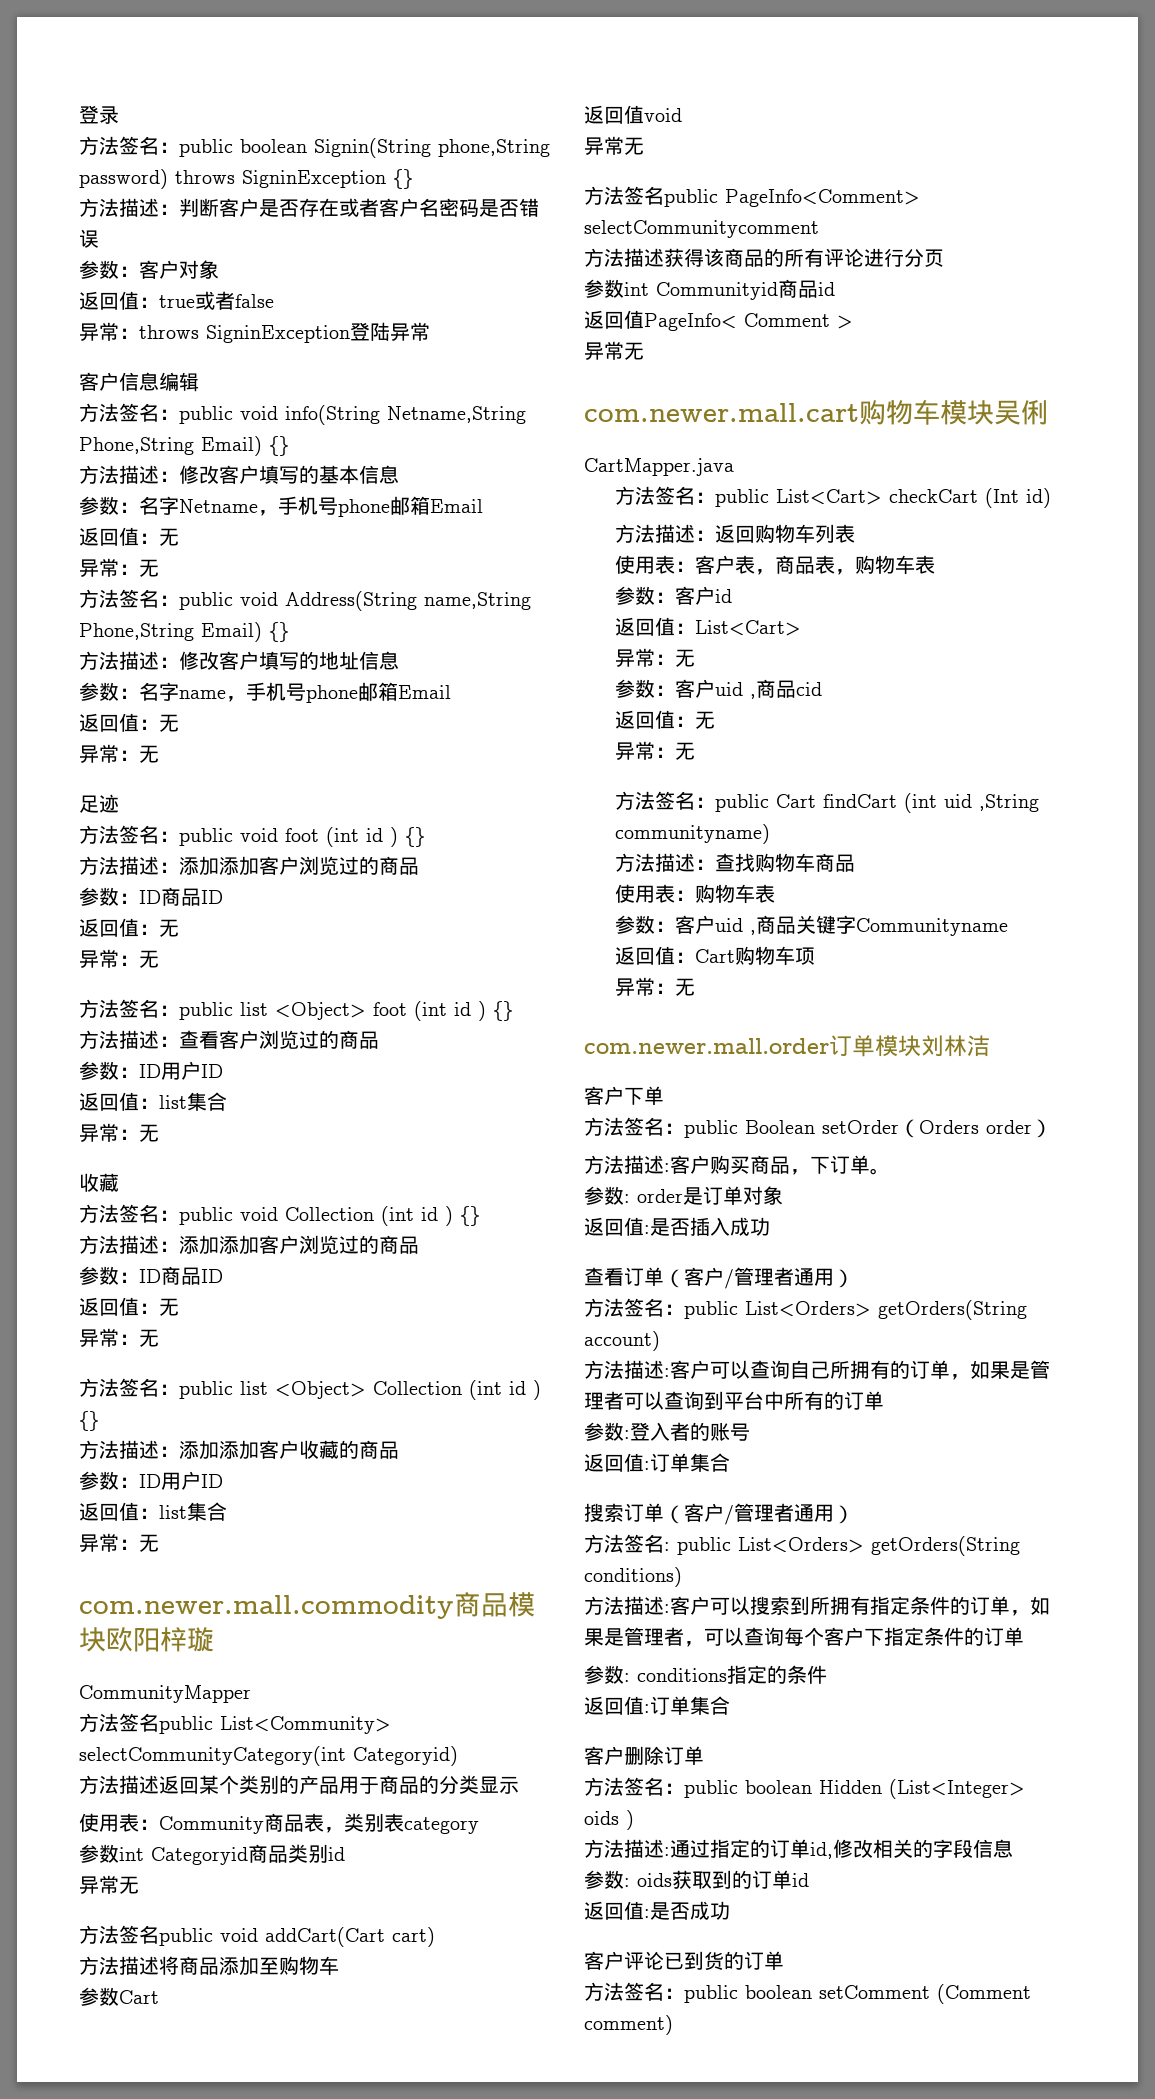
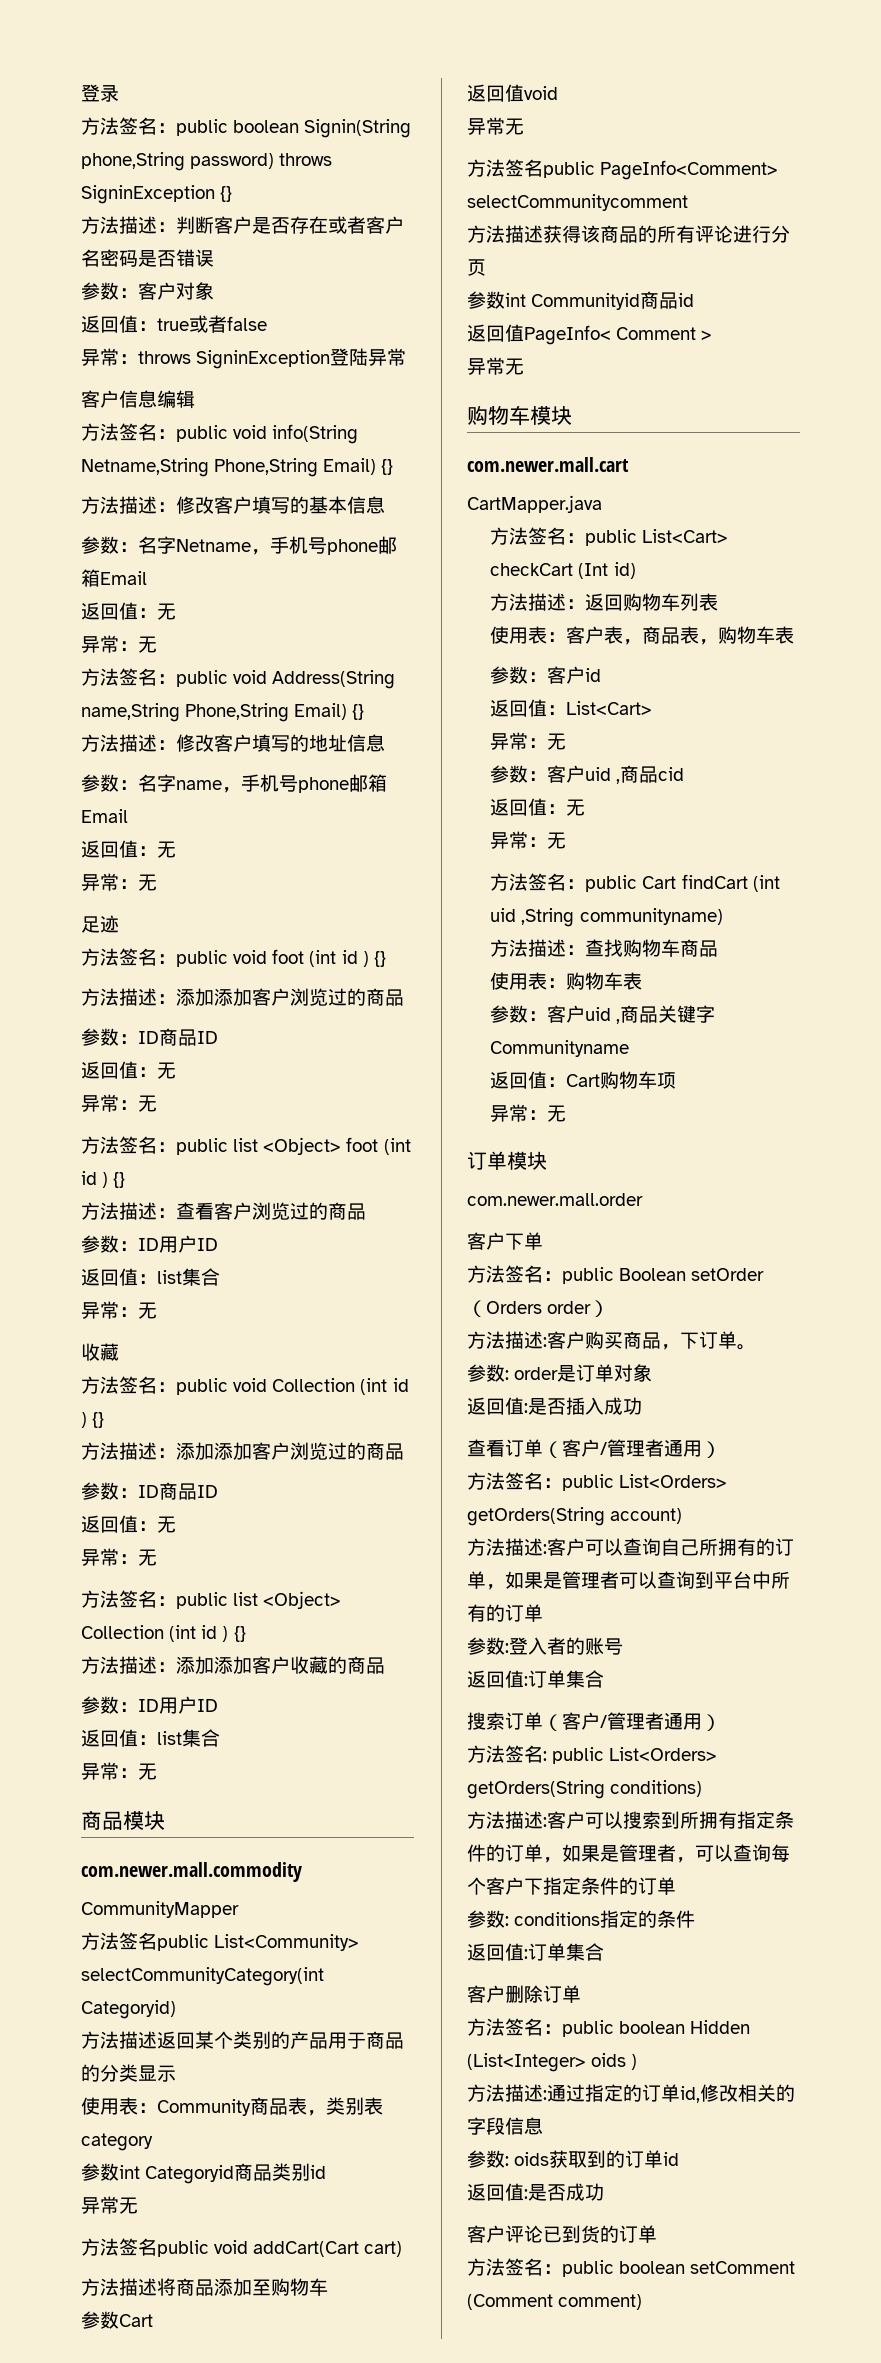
- com.newer.mall.commodity商品模块欧阳梓璇
+ 商品模块
+ com.newer.mall.commodity
- com.newer.mall.cart购物车模块吴俐
+ 购物车模块
+ com.newer.mall.cart
- com.newer.mall.order订单模块刘林洁
+ 订单模块
+ com.newer.mall.order

